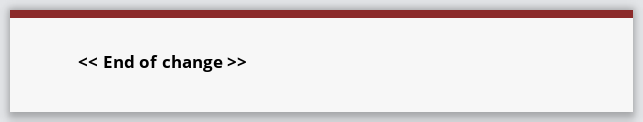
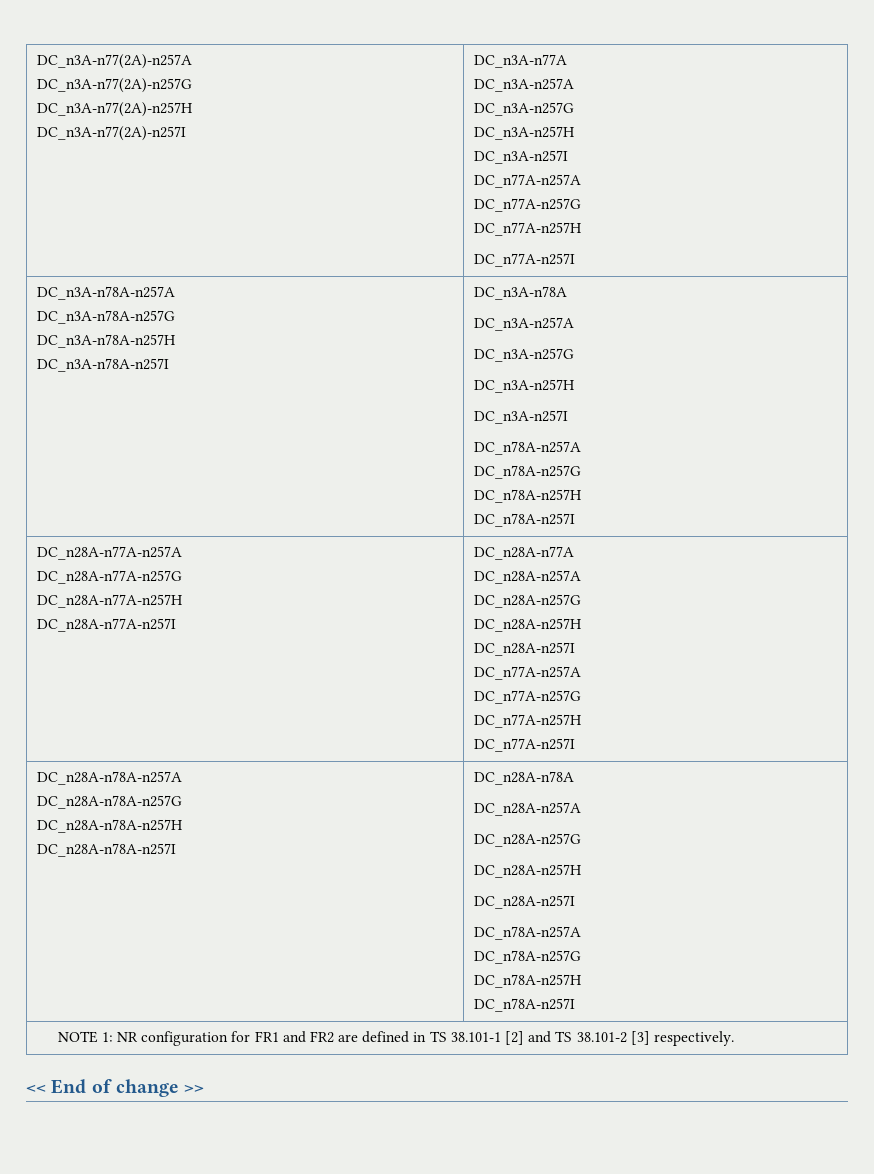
+ DC_n3A-n77(2A)-n257A
+ DC_n3A-n77(2A)-n257G
+ DC_n3A-n77(2A)-n257H
+ DC_n3A-n77(2A)-n257I | DC_n3A-n77A
+ DC_n3A-n257A
+ DC_n3A-n257G
+ DC_n3A-n257H
+ DC_n3A-n257I
+ DC_n77A-n257A
+ DC_n77A-n257G
+ DC_n77A-n257H
+ DC_n77A-n257I
+ DC_n3A-n78A-n257A
+ DC_n3A-n78A-n257G
+ DC_n3A-n78A-n257H
+ DC_n3A-n78A-n257I | DC_n3A-n78A
+ DC_n3A-n257A
+ DC_n3A-n257G
+ DC_n3A-n257H
+ DC_n3A-n257I
+ DC_n78A-n257A
+ DC_n78A-n257G
+ DC_n78A-n257H
+ DC_n78A-n257I
+ DC_n28A-n77A-n257A
+ DC_n28A-n77A-n257G
+ DC_n28A-n77A-n257H
+ DC_n28A-n77A-n257I | DC_n28A-n77A
+ DC_n28A-n257A
+ DC_n28A-n257G
+ DC_n28A-n257H
+ DC_n28A-n257I
+ DC_n77A-n257A
+ DC_n77A-n257G
+ DC_n77A-n257H
+ DC_n77A-n257I
+ DC_n28A-n78A-n257A
+ DC_n28A-n78A-n257G
+ DC_n28A-n78A-n257H
+ DC_n28A-n78A-n257I | DC_n28A-n78A
+ DC_n28A-n257A
+ DC_n28A-n257G
+ DC_n28A-n257H
+ DC_n28A-n257I
+ DC_n78A-n257A
+ DC_n78A-n257G
+ DC_n78A-n257H
+ DC_n78A-n257I
+ NOTE 1: NR configuration for FR1 and FR2 are defined in TS 38.101-1 [2] and TS 38.101-2 [3] respectively.

